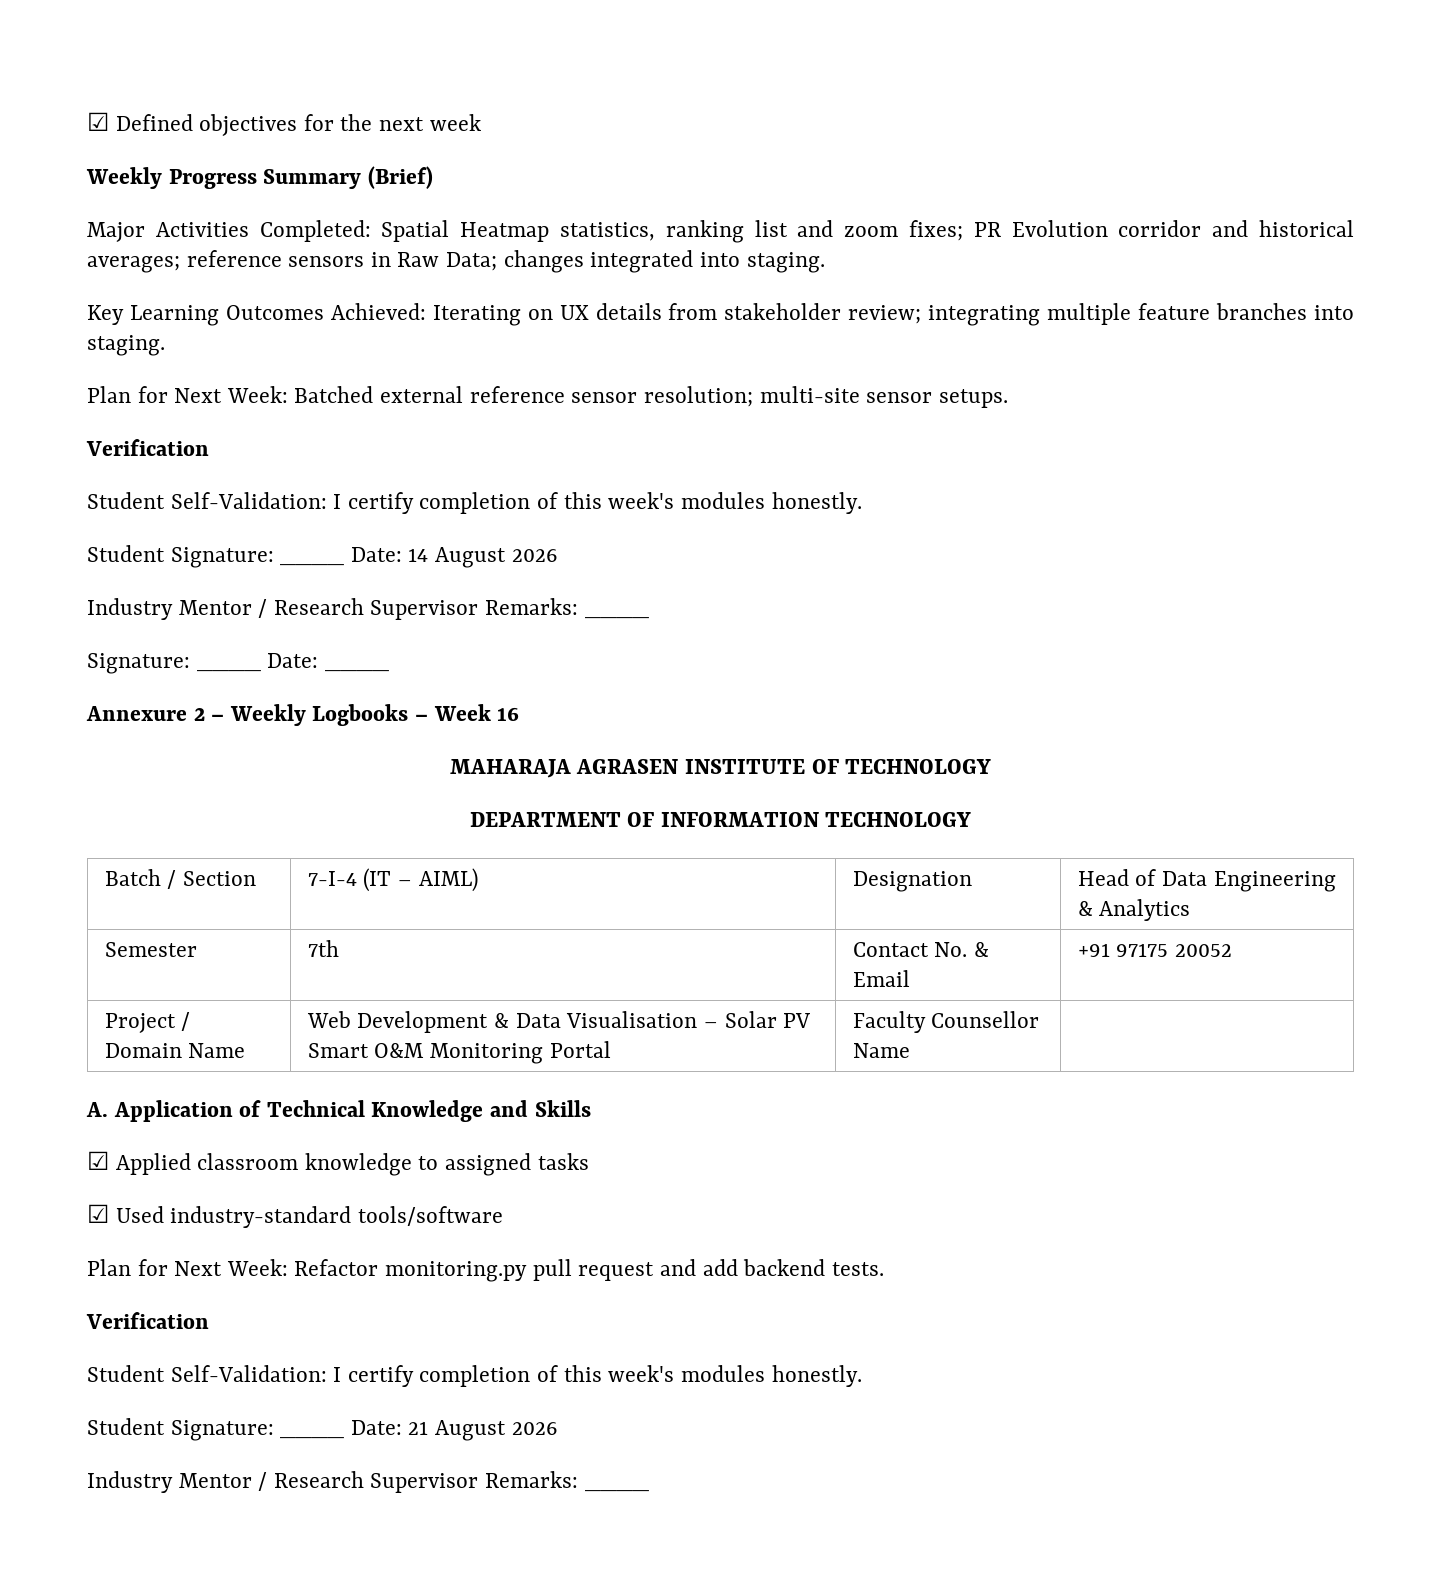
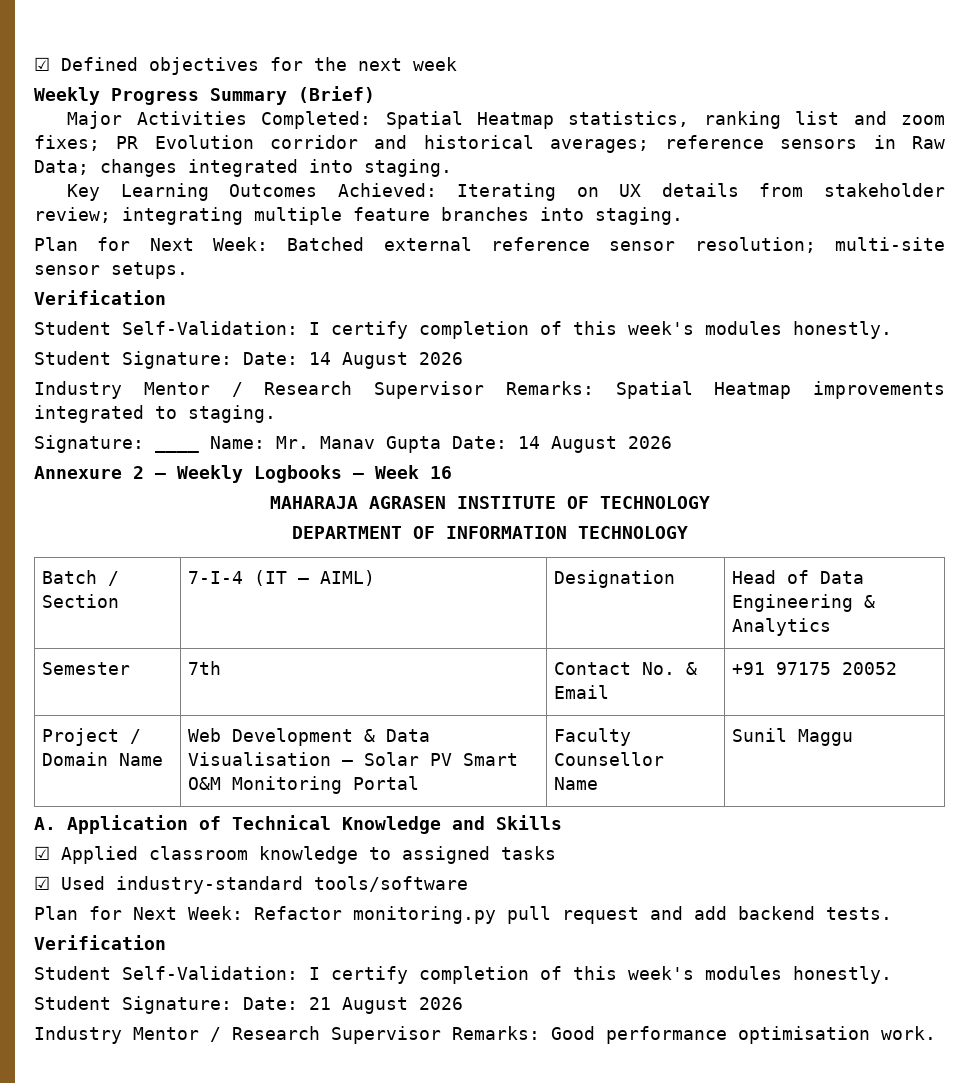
- Student Signature: ____ Date: 14 August 2026
- Industry Mentor / Research Supervisor Remarks: ____
- Signature: ____ Date: ____
+ Student Signature: Date: 14 August 2026
+ Industry Mentor / Research Supervisor Remarks: Spatial Heatmap improvements integrated to staging.
+ Signature: ____ Name: Mr. Manav Gupta Date: 14 August 2026
- Project / Domain Name | Web Development & Data Visualisation – Solar PV Smart O&M Monitoring Portal | Faculty Counsellor Name |
+ Project / Domain Name | Web Development & Data Visualisation – Solar PV Smart O&M Monitoring Portal | Faculty Counsellor Name | Sunil Maggu
- Student Signature: ____ Date: 21 August 2026
- Industry Mentor / Research Supervisor Remarks: ____
+ Student Signature: Date: 21 August 2026
+ Industry Mentor / Research Supervisor Remarks: Good performance optimisation work.

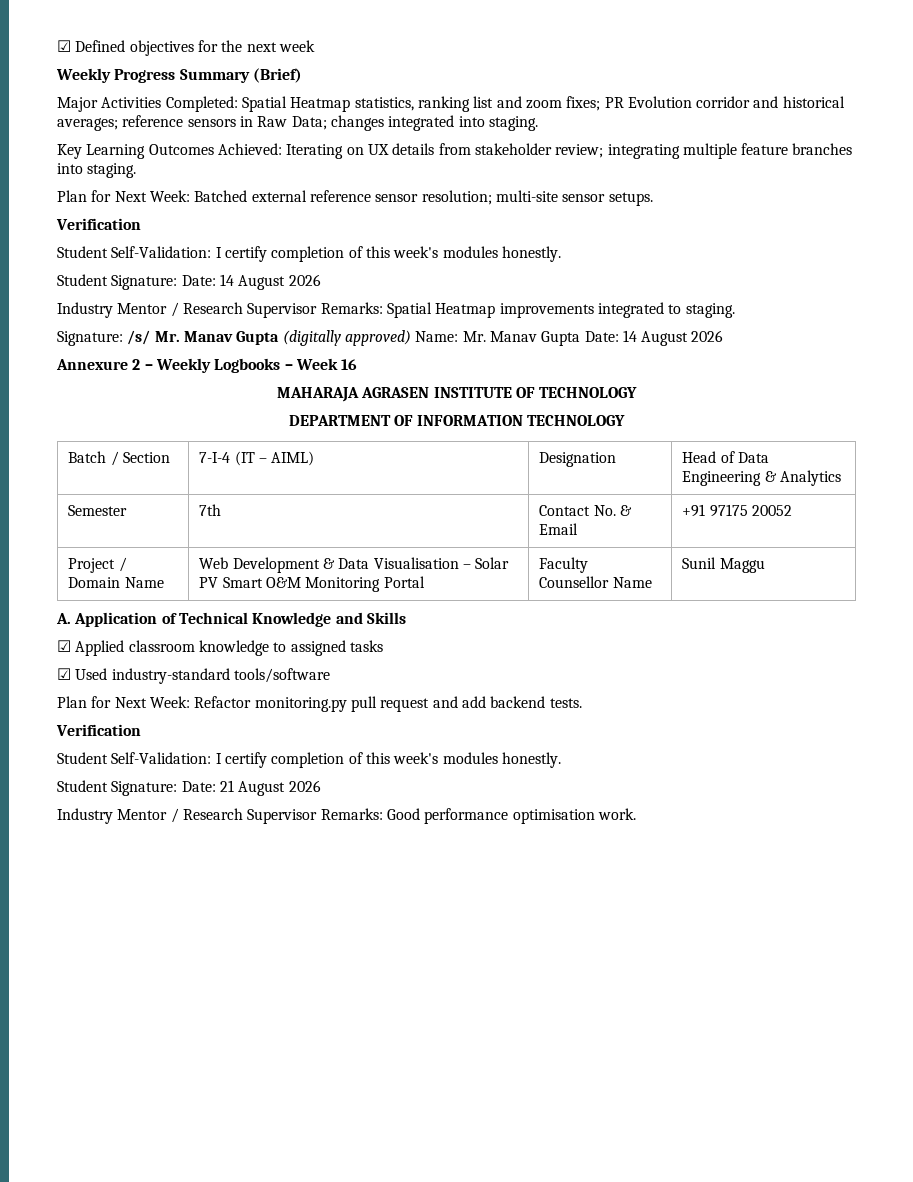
- Signature: ____ Name: Mr. Manav Gupta Date: 14 August 2026
+ Signature: /s/ Mr. Manav Gupta (digitally approved) Name: Mr. Manav Gupta Date: 14 August 2026

